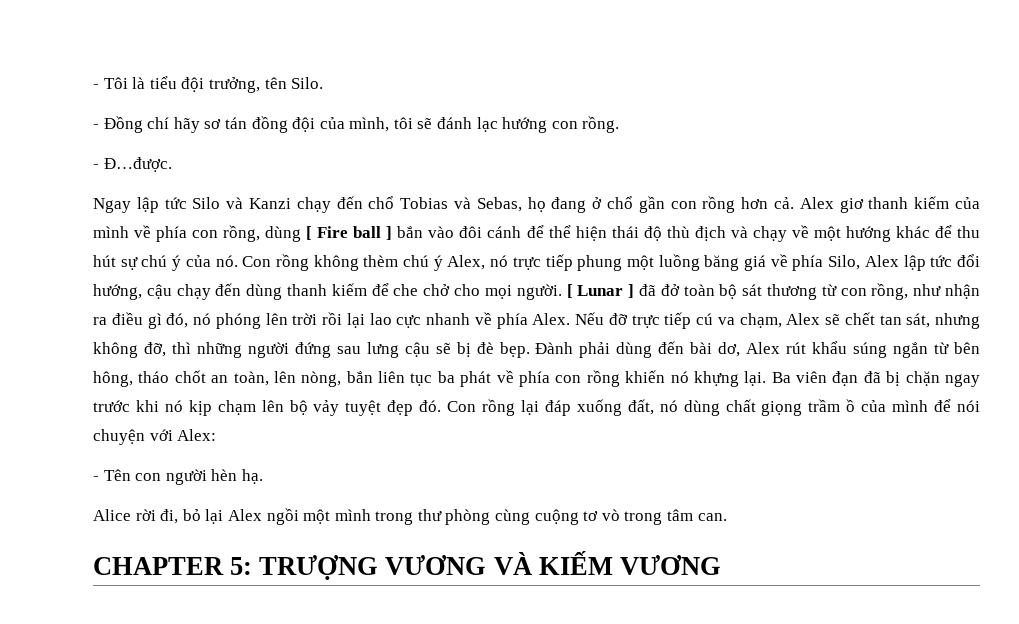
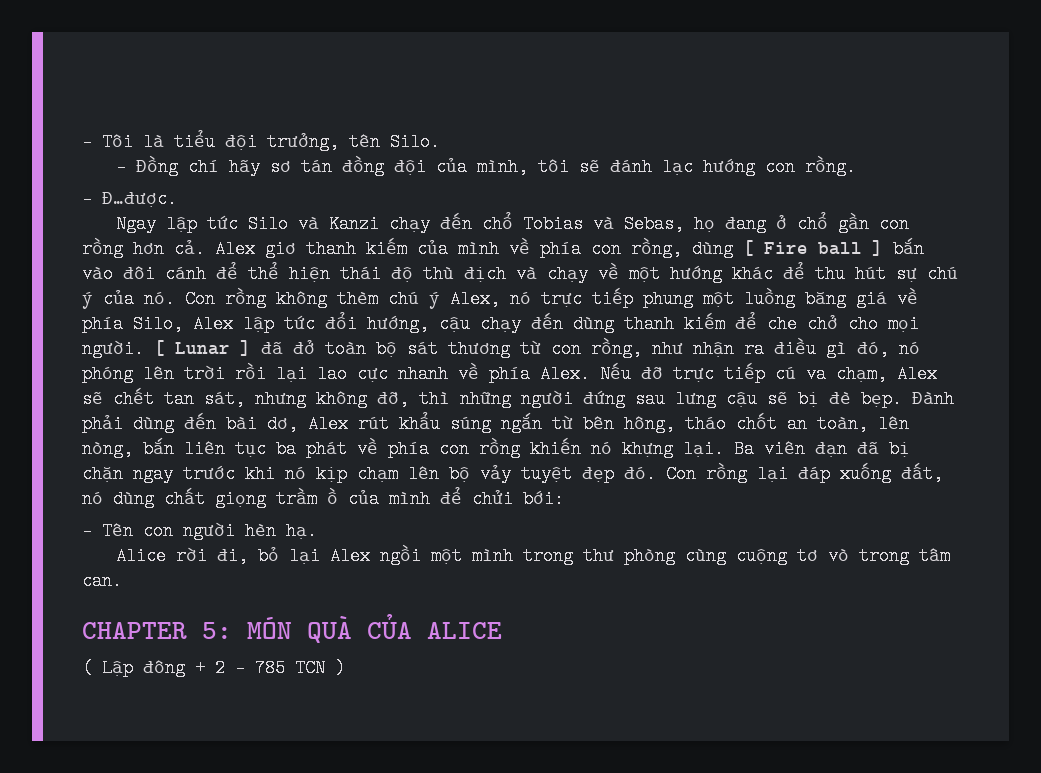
- Con rồng lại đáp xuống đất, nó dùng chất giọng trầm ồ của mình để nói chuyện với Alex:
+ Con rồng lại đáp xuống đất, nó dùng chất giọng trầm ồ của mình để chửi bới:
- CHAPTER 5: TRƯỢNG VƯƠNG VÀ KIẾM VƯƠNG
+ CHAPTER 5: MÓN QUÀ CỦA ALICE
+ ( Lập đông + 2 - 785 TCN )

